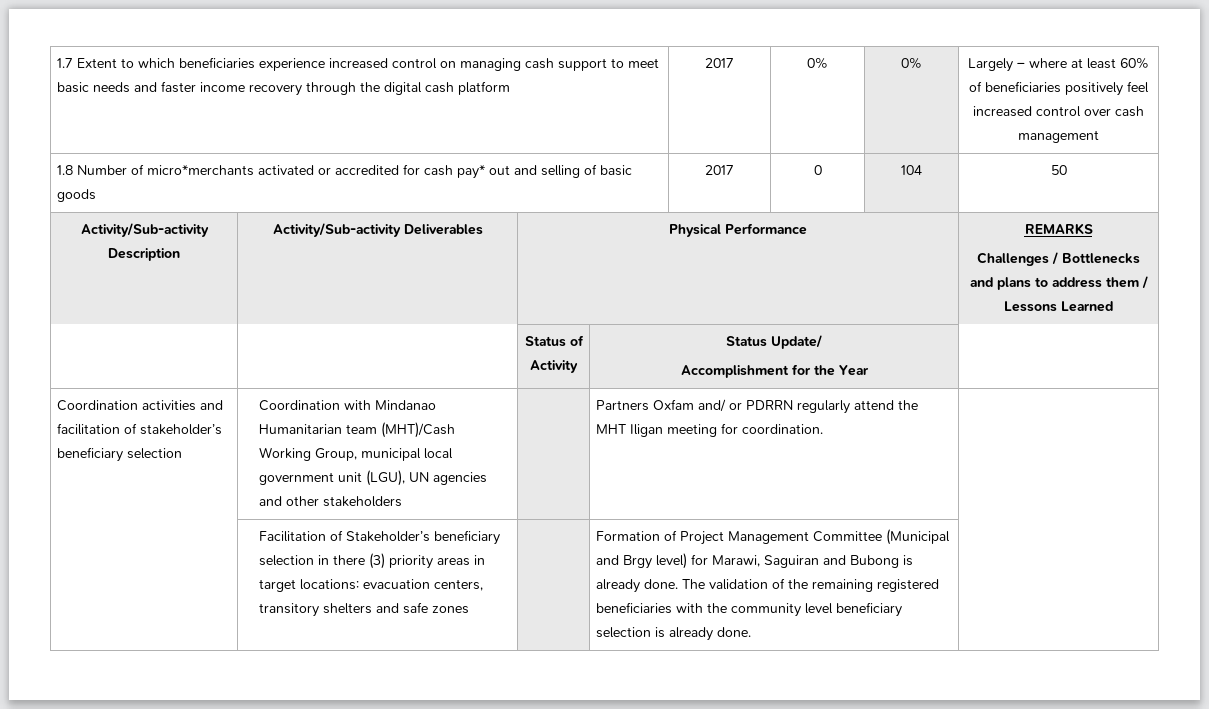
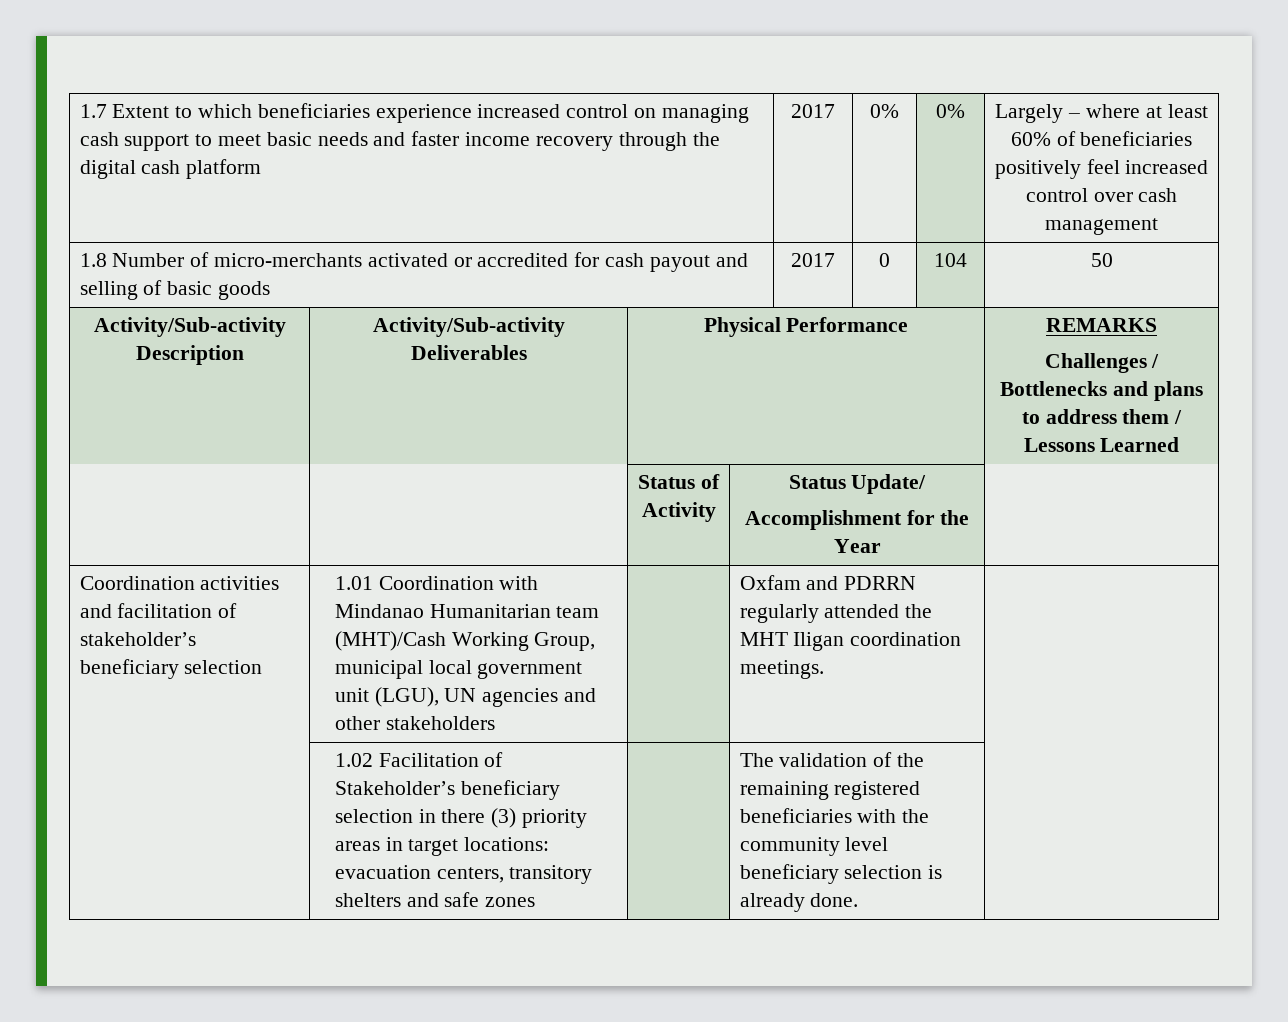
- 1.8 Number of micro*merchants activated or accredited for cash pay* out and selling of basic goods | 2017 | 0 | 104 | 50
+ 1.8 Number of micro-merchants activated or accredited for cash payout and selling of basic goods | 2017 | 0 | 104 | 50
- Coordination activities and facilitation of stakeholder’s beneficiary selection | Coordination with Mindanao Humanitarian team (MHT)/Cash Working Group, municipal local government unit (LGU), UN agencies and other stakeholders | | Partners Oxfam and/ or PDRRN regularly attend the MHT Iligan meeting for coordination. |
- | Facilitation of Stakeholder’s beneficiary selection in there (3) priority areas in target locations: evacuation centers, transitory shelters and safe zones | | Formation of Project Management Committee (Municipal and Brgy level) for Marawi, Saguiran and Bubong is already done. The validation of the remaining registered beneficiaries with the community level beneficiary selection is already done.
+ Coordination activities and facilitation of stakeholder’s beneficiary selection | 1.01 Coordination with Mindanao Humanitarian team (MHT)/Cash Working Group, municipal local government unit (LGU), UN agencies and other stakeholders | | Oxfam and PDRRN regularly attended the MHT Iligan coordination meetings. |
+ | 1.02 Facilitation of Stakeholder’s beneficiary selection in there (3) priority areas in target locations: evacuation centers, transitory shelters and safe zones | | The validation of the remaining registered beneficiaries with the community level beneficiary selection is already done. |

